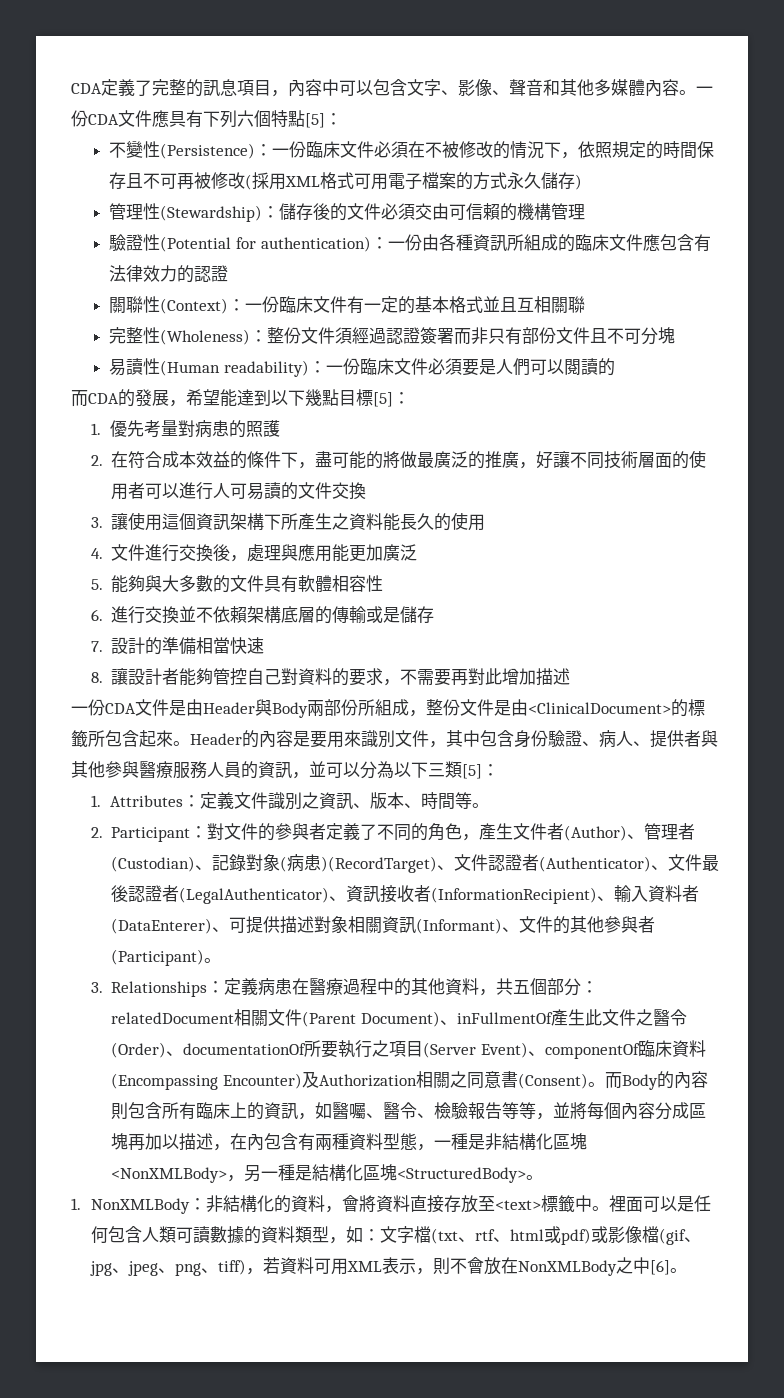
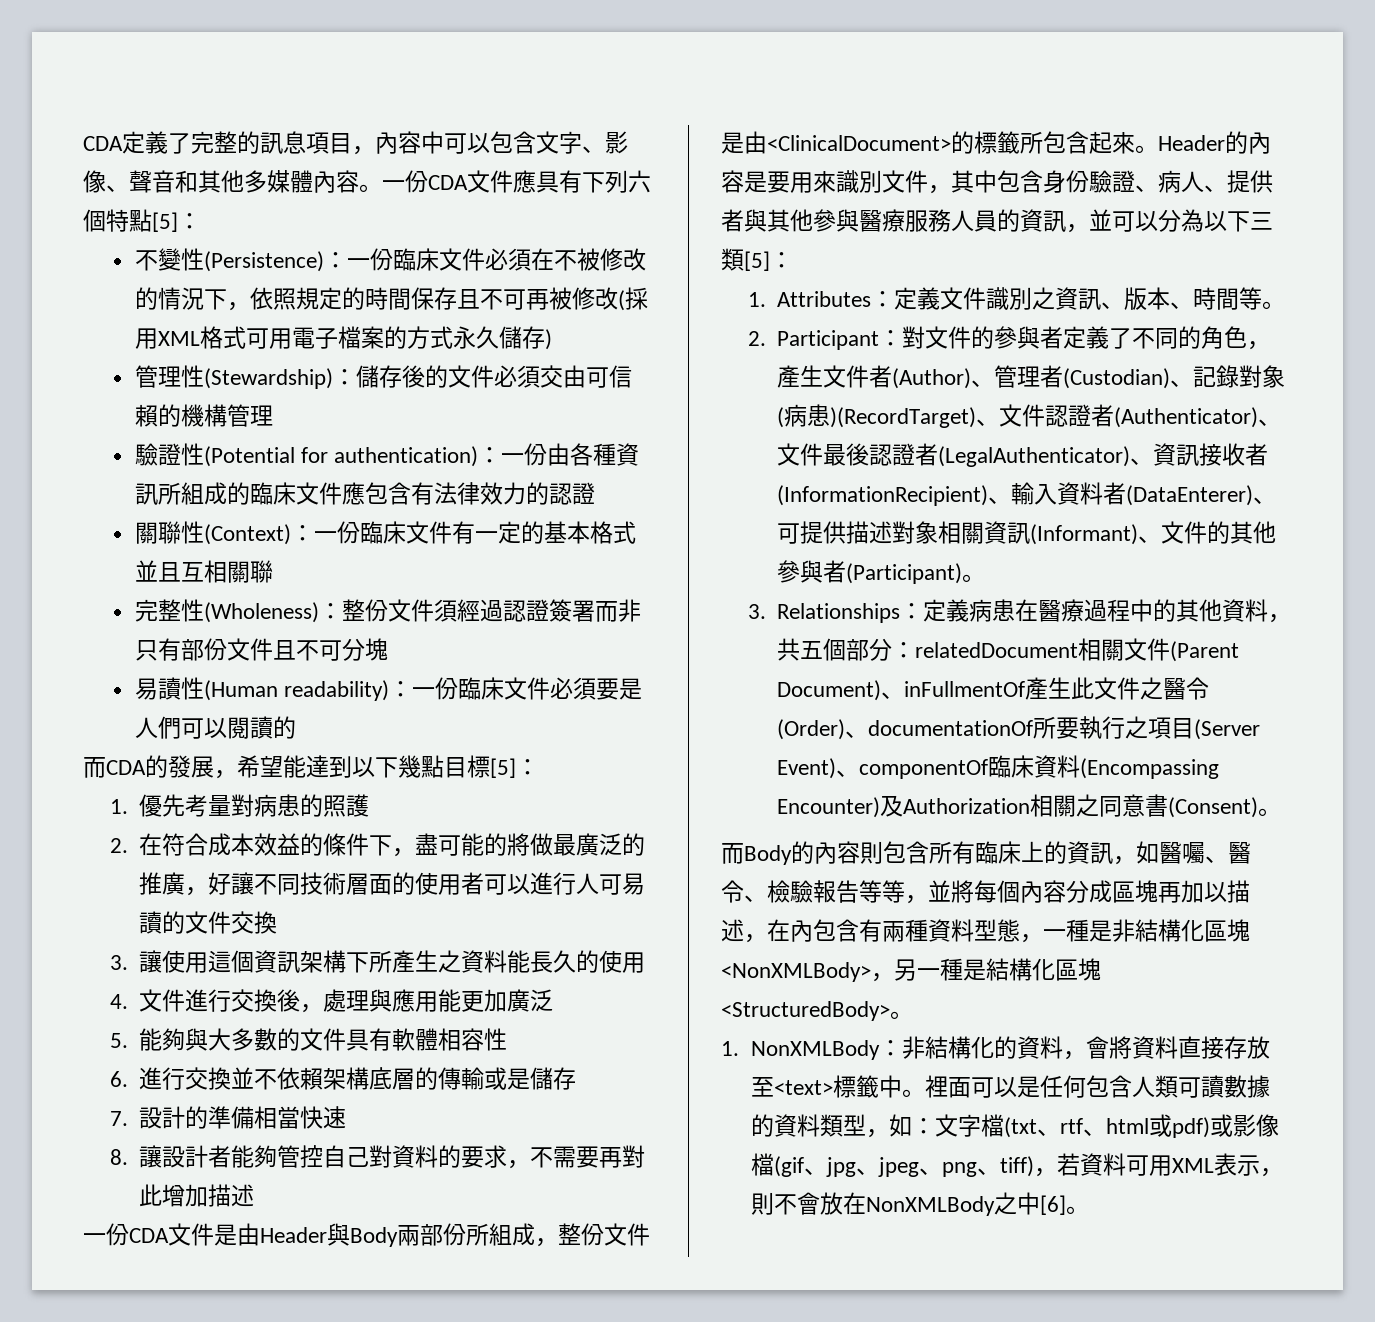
- relatedDocument相關文件(Parent Document)、inFullmentOf產生此文件之醫令(Order)、documentationOf所要執行之項目(Server Event)、componentOf臨床資料(Encompassing Encounter)及Authorization相關之同意書(Consent)。而Body的內容則包含所有臨床上的資訊，如醫囑、醫令、檢驗報告等等，並將每個內容分成區塊再加以描述，在內包含有兩種資料型態，一種是非結構化區塊<NonXMLBody>，另一種是結構化區塊<StructuredBody>。
+ relatedDocument相關文件(Parent Document)、inFullmentOf產生此文件之醫令(Order)、documentationOf所要執行之項目(Server Event)、componentOf臨床資料(Encompassing Encounter)及Authorization相關之同意書(Consent)。
+ 而Body的內容則包含所有臨床上的資訊，如醫囑、醫令、檢驗報告等等，並將每個內容分成區塊再加以描述，在內包含有兩種資料型態，一種是非結構化區塊<NonXMLBody>，另一種是結構化區塊<StructuredBody>。

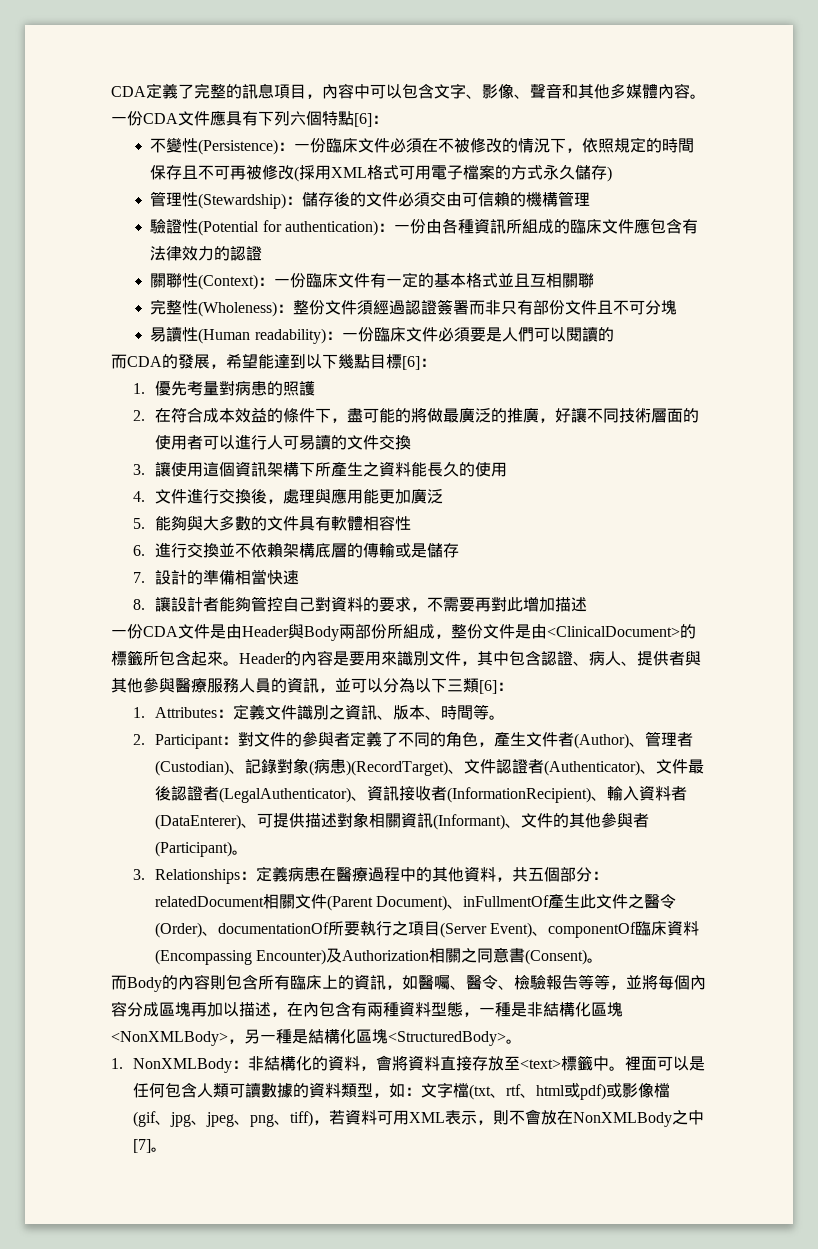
- 一份CDA文件應具有下列六個特點[5]：
+ 一份CDA文件應具有下列六個特點[6]：
- 而CDA的發展，希望能達到以下幾點目標[5]：
+ 而CDA的發展，希望能達到以下幾點目標[6]：
- Header的內容是要用來識別文件，其中包含身份驗證、病人、提供者與其他參與醫療服務人員的資訊，並可以分為以下三類[5]：
+ Header的內容是要用來識別文件，其中包含認證、病人、提供者與其他參與醫療服務人員的資訊，並可以分為以下三類[6]：
- 裡面可以是任何包含人類可讀數據的資料類型，如：文字檔(txt、rtf、html或pdf)或影像檔(gif、jpg、jpeg、png、tiff)，若資料可用XML表示，則不會放在NonXMLBody之中[6]。
+ 裡面可以是任何包含人類可讀數據的資料類型，如：文字檔(txt、rtf、html或pdf)或影像檔(gif、jpg、jpeg、png、tiff)，若資料可用XML表示，則不會放在NonXMLBody之中[7]。

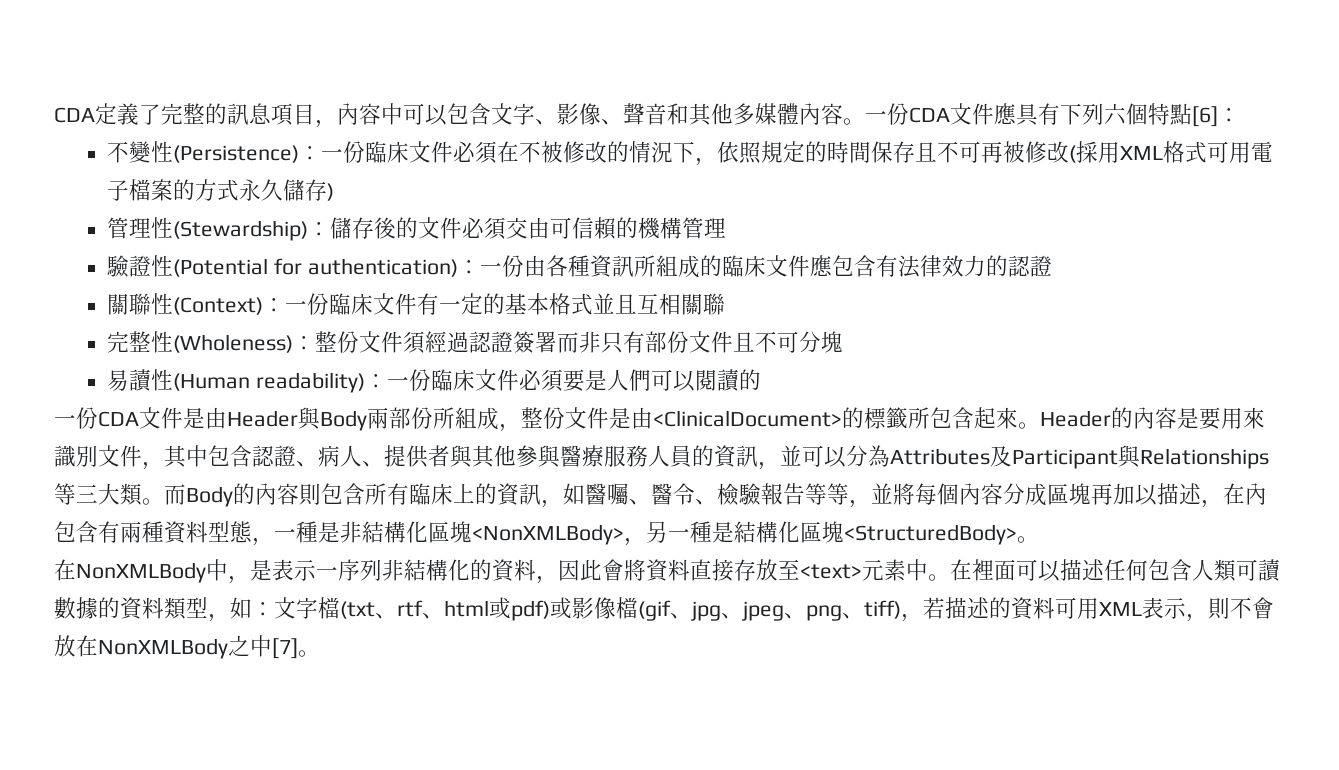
- 而CDA的發展，希望能達到以下幾點目標[6]：
- 1.優先考量對病患的照護
- 2.在符合成本效益的條件下，盡可能的將做最廣泛的推廣，好讓不同技術層面的使用者可以進行人可易讀的文件交換
- 3.讓使用這個資訊架構下所產生之資料能長久的使用
- 4.文件進行交換後，處理與應用能更加廣泛
- 5.能夠與大多數的文件具有軟體相容性
- 6.進行交換並不依賴架構底層的傳輸或是儲存
- 7.設計的準備相當快速
- 8.讓設計者能夠管控自己對資料的要求，不需要再對此增加描述
- Header的內容是要用來識別文件，其中包含認證、病人、提供者與其他參與醫療服務人員的資訊，並可以分為以下三類[6]：
- 1. Attributes：定義文件識別之資訊、版本、時間等。
- 2. Participant：對文件的參與者定義了不同的角色，產生文件者(Author)、管理者(Custodian)、記錄對象(病患)(RecordTarget)、文件認證者(Authenticator)、文件最後認證者(LegalAuthenticator)、資訊接收者(InformationRecipient)、輸入資料者(DataEnterer)、可提供描述對象相關資訊(Informant)、文件的其他參與者(Participant)。
- 3. Relationships：定義病患在醫療過程中的其他資料，共五個部分：relatedDocument相關文件(Parent Document)、inFullmentOf產生此文件之醫令(Order)、documentationOf所要執行之項目(Server Event)、componentOf臨床資料(Encompassing Encounter)及Authorization相關之同意書(Consent)。
- 而Body的內容則包含所有臨床上的資訊，如醫囑、醫令、檢驗報告等等，並將每個內容分成區塊再加以描述，在內包含有兩種資料型態，一種是非結構化區塊<NonXMLBody>，另一種是結構化區塊<StructuredBody>。
+ Header的內容是要用來識別文件，其中包含認證、病人、提供者與其他參與醫療服務人員的資訊，並可以分為Attributes及Participant與Relationships等三大類。而Body的內容則包含所有臨床上的資訊，如醫囑、醫令、檢驗報告等等，並將每個內容分成區塊再加以描述，在內包含有兩種資料型態，一種是非結構化區塊<NonXMLBody>，另一種是結構化區塊<StructuredBody>。
- 1. NonXMLBody：非結構化的資料，會將資料直接存放至<text>標籤中。裡面可以是任何包含人類可讀數據的資料類型，如：文字檔(txt、rtf、html或pdf)或影像檔(gif、jpg、jpeg、png、tiff)，若資料可用XML表示，則不會放在NonXMLBody之中[7]。
+ 在NonXMLBody中，是表示一序列非結構化的資料，因此會將資料直接存放至<text>元素中。在裡面可以描述任何包含人類可讀數據的資料類型，如：文字檔(txt、rtf、html或pdf)或影像檔(gif、jpg、jpeg、png、tiff)，若描述的資料可用XML表示，則不會放在NonXMLBody之中[7]。

